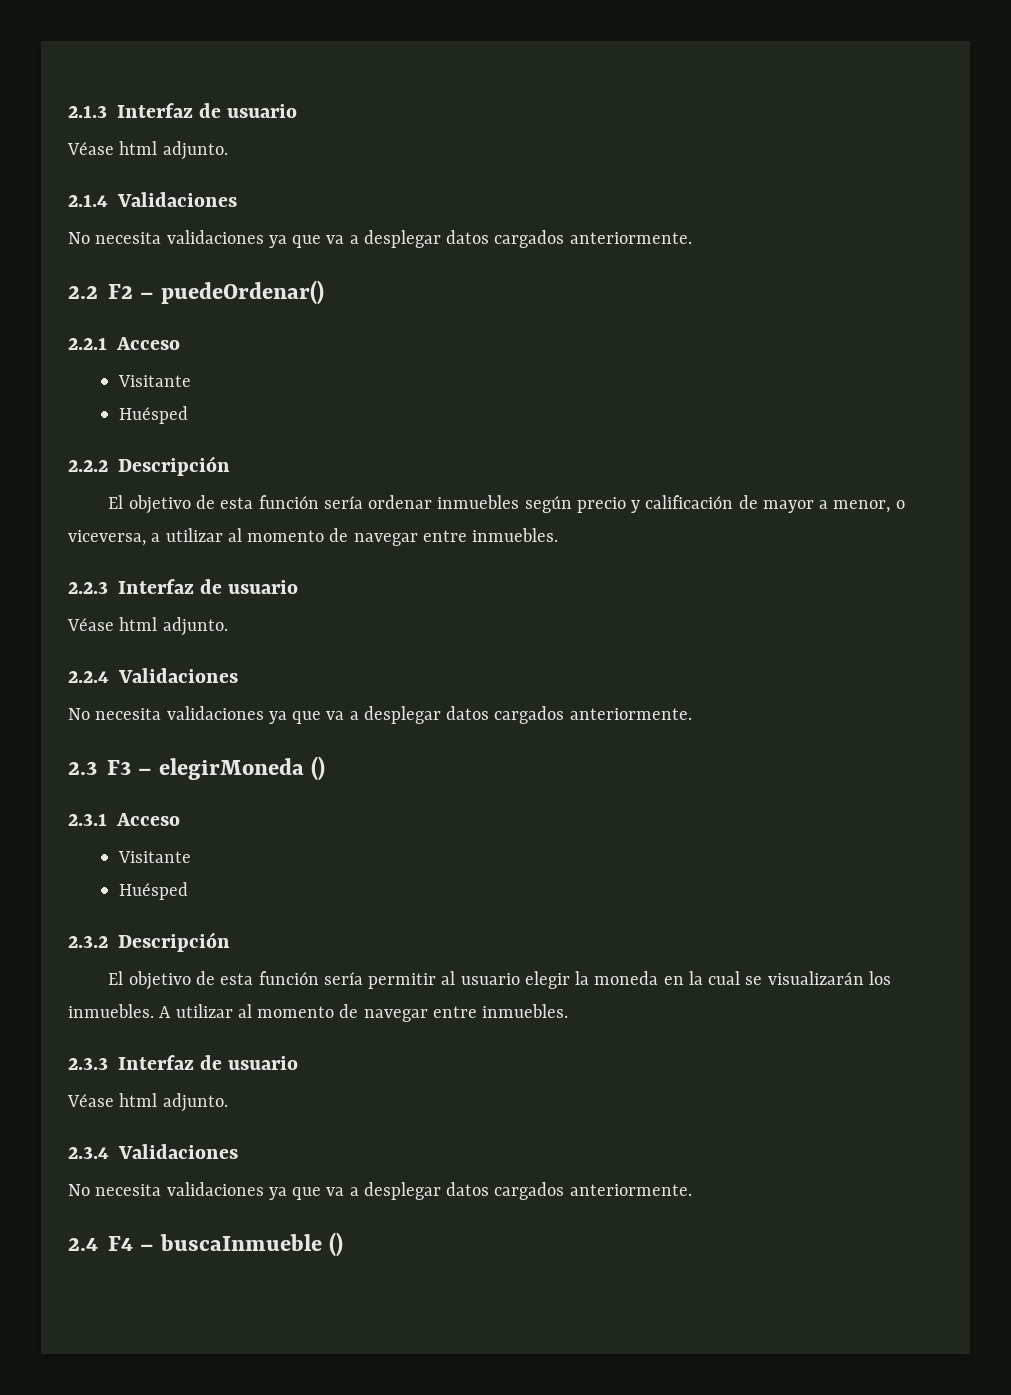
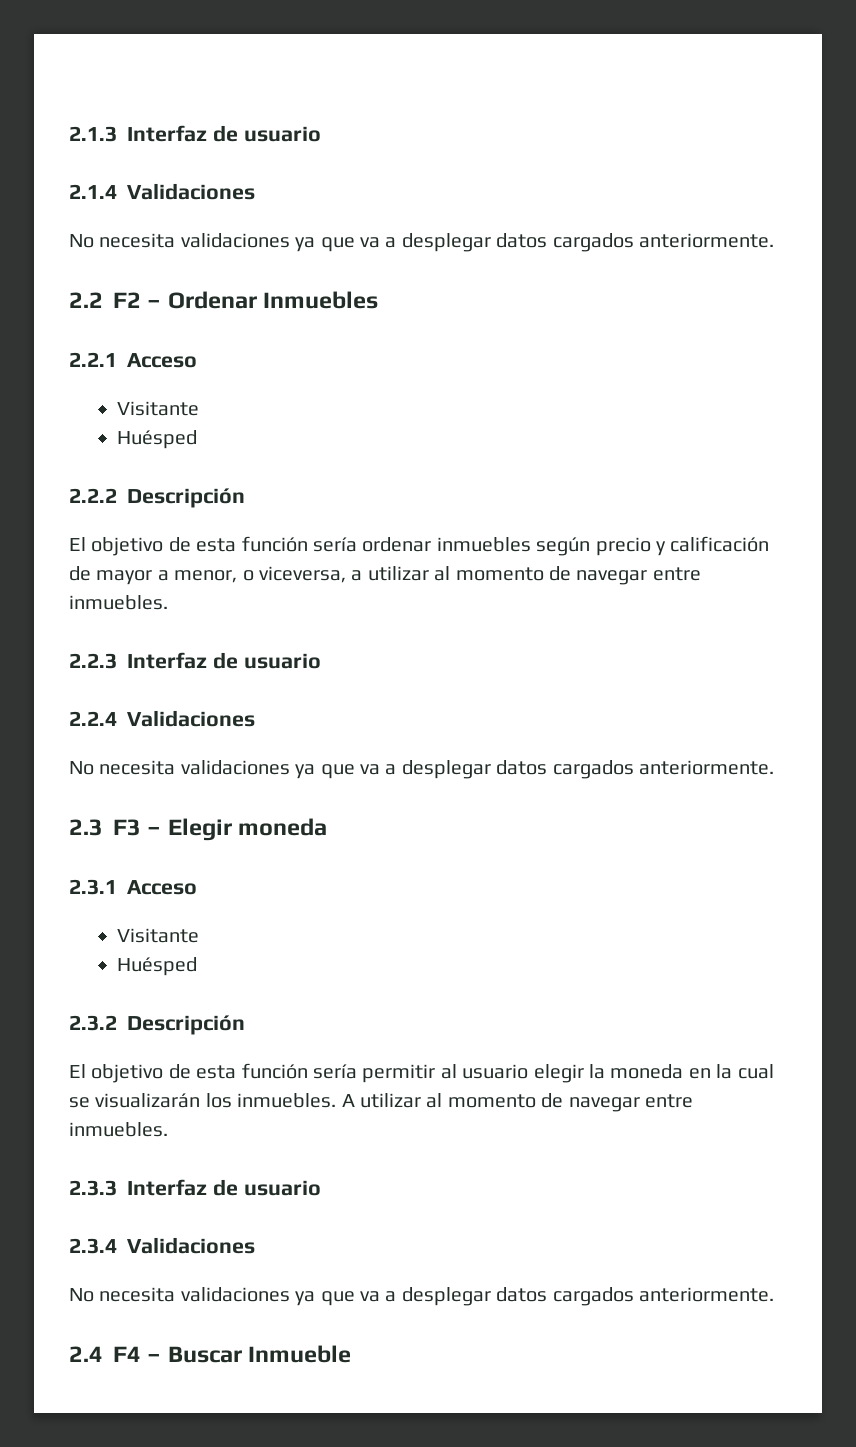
  2.1.3 Interfaz de usuario
- Véase html adjunto.
- 2.2 F2 – puedeOrdenar()
+ 2.2 F2 – Ordenar Inmuebles
  2.2.3 Interfaz de usuario
- Véase html adjunto.
- 2.3 F3 – elegirMoneda ()
+ 2.3 F3 – Elegir moneda
  2.3.3 Interfaz de usuario
- Véase html adjunto.
- 2.4 F4 – buscaInmueble ()
+ 2.4 F4 – Buscar Inmueble

